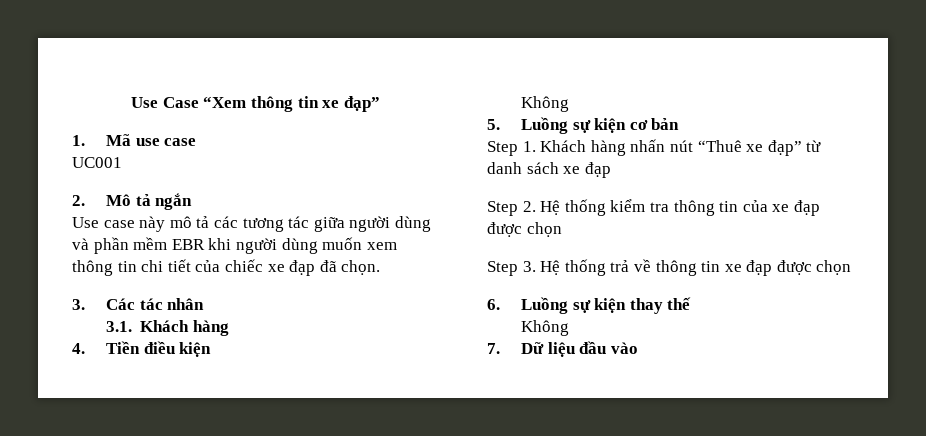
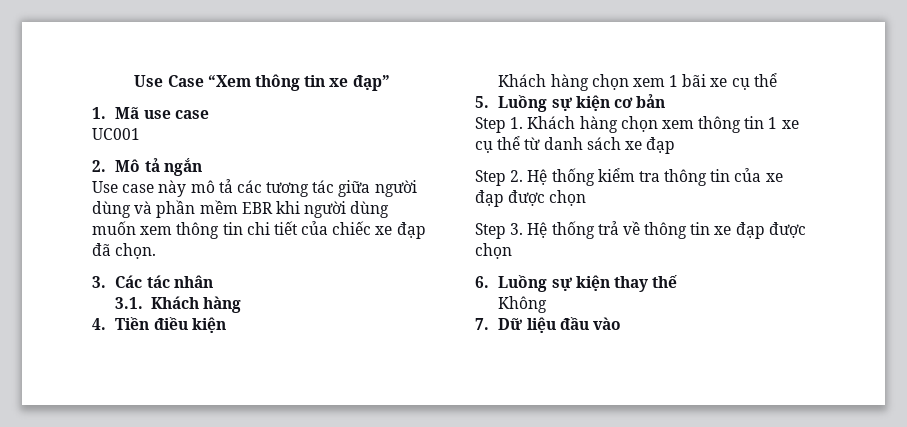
  4. Tiền điều kiện
- Không
+ Khách hàng chọn xem 1 bãi xe cụ thể
- Step 1. Khách hàng nhấn nút “Thuê xe đạp” từ danh sách xe đạp
+ Step 1. Khách hàng chọn xem thông tin 1 xe cụ thể từ danh sách xe đạp

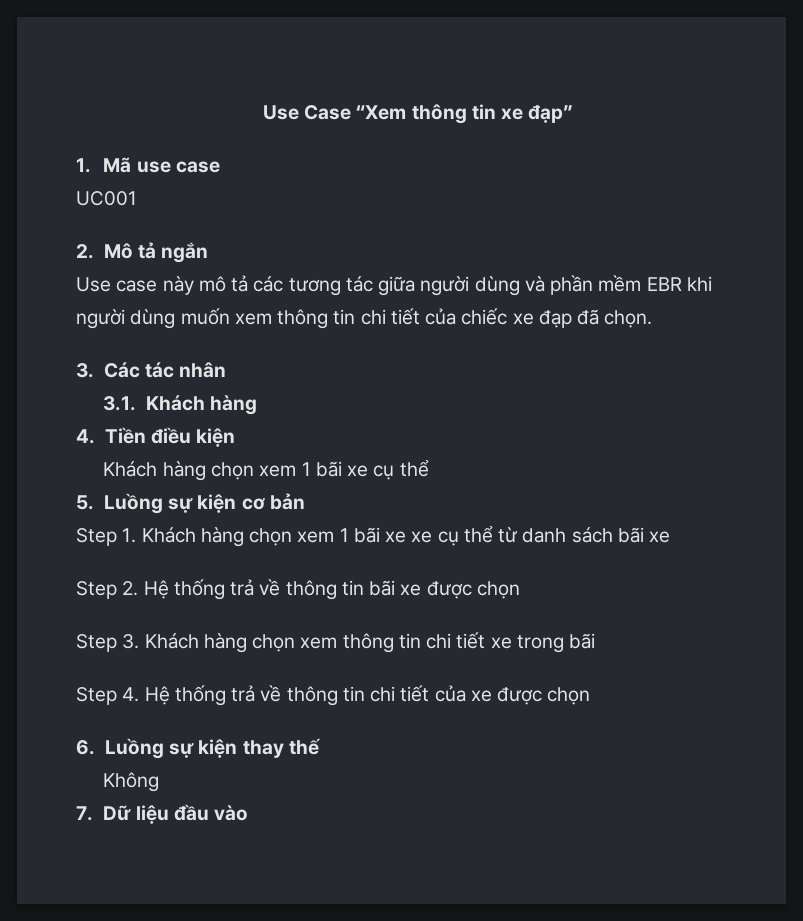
- Step 1. Khách hàng chọn xem thông tin 1 xe cụ thể từ danh sách xe đạp
+ Step 1. Khách hàng chọn xem 1 bãi xe xe cụ thể từ danh sách bãi xe
- Step 2. Hệ thống kiểm tra thông tin của xe đạp được chọn
- Step 3. Hệ thống trả về thông tin xe đạp được chọn
+ Step 2. Hệ thống trả về thông tin bãi xe được chọn
+ Step 3. Khách hàng chọn xem thông tin chi tiết xe trong bãi
+ Step 4. Hệ thống trả về thông tin chi tiết của xe được chọn

